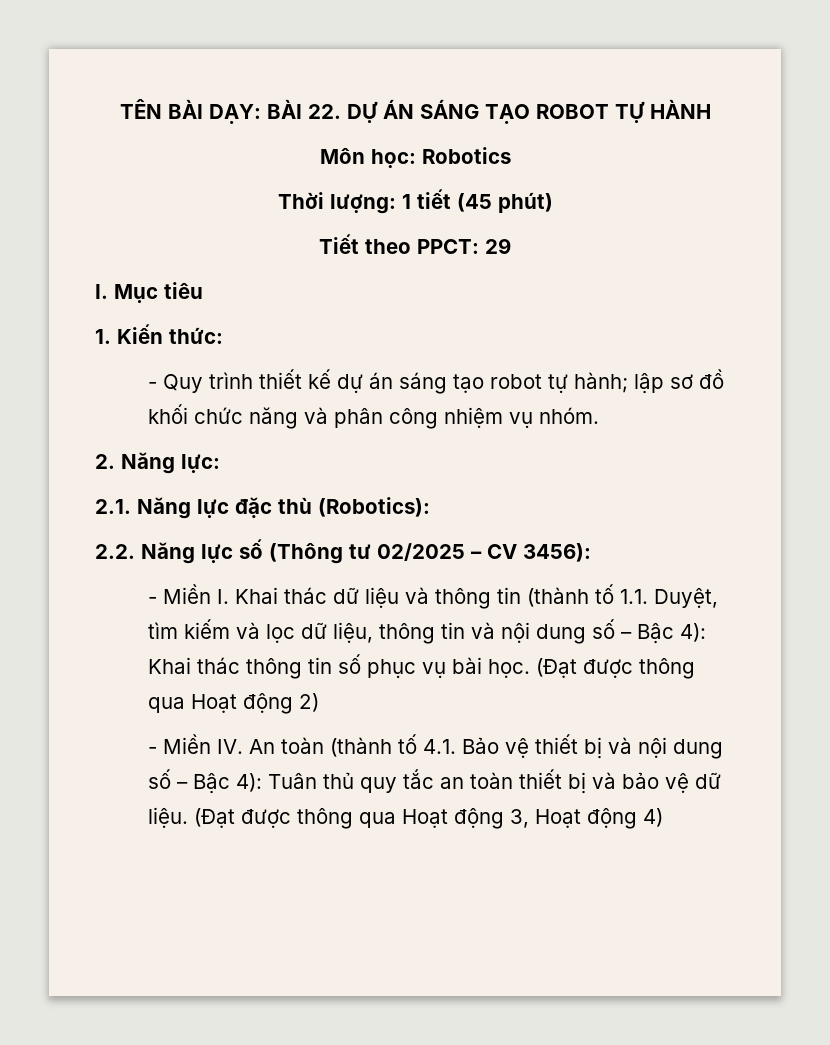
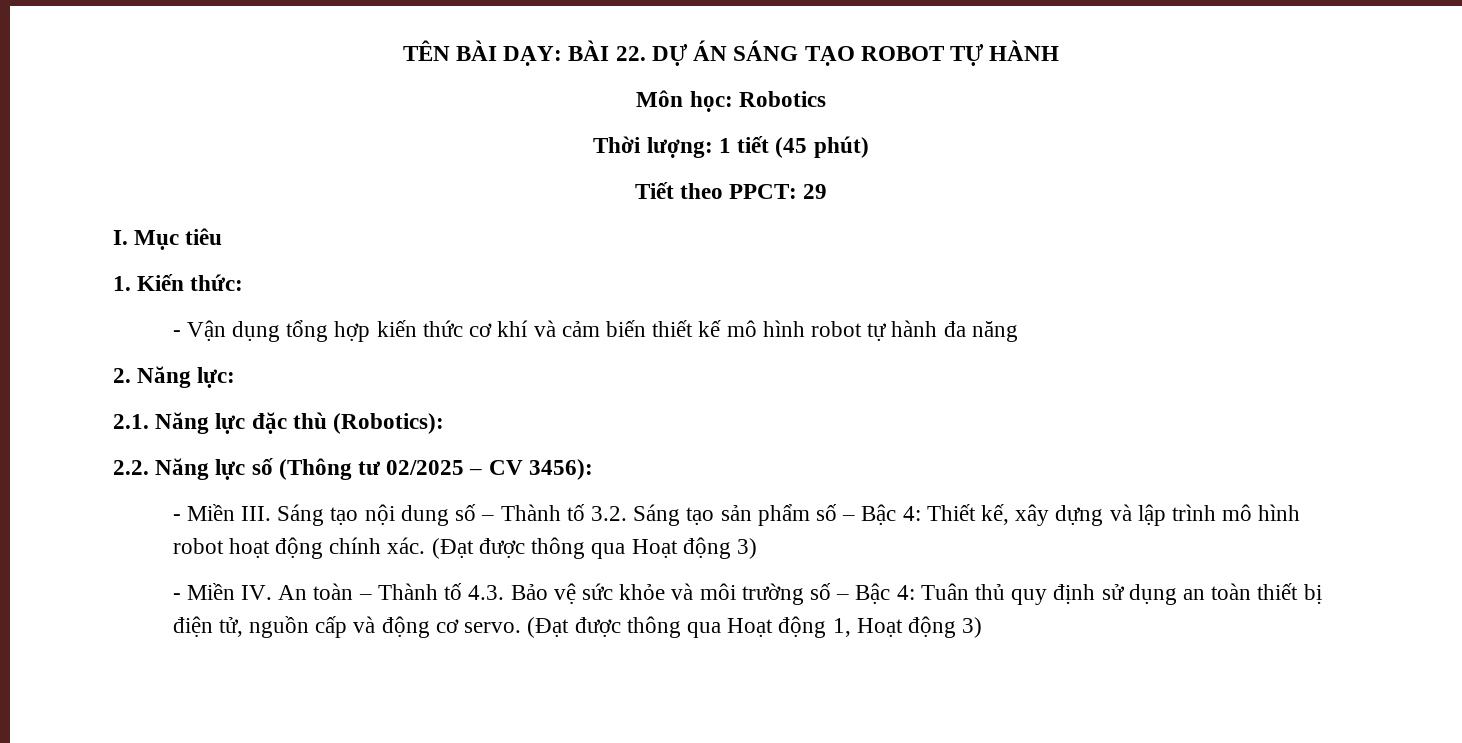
- - Quy trình thiết kế dự án sáng tạo robot tự hành; lập sơ đồ khối chức năng và phân công nhiệm vụ nhóm.
+ - Vận dụng tổng hợp kiến thức cơ khí và cảm biến thiết kế mô hình robot tự hành đa năng
- - Miền I. Khai thác dữ liệu và thông tin (thành tố 1.1. Duyệt, tìm kiếm và lọc dữ liệu, thông tin và nội dung số – Bậc 4): Khai thác thông tin số phục vụ bài học. (Đạt được thông qua Hoạt động 2)
+ - Miền III. Sáng tạo nội dung số – Thành tố 3.2. Sáng tạo sản phẩm số – Bậc 4: Thiết kế, xây dựng và lập trình mô hình robot hoạt động chính xác. (Đạt được thông qua Hoạt động 3)
- - Miền IV. An toàn (thành tố 4.1. Bảo vệ thiết bị và nội dung số – Bậc 4): Tuân thủ quy tắc an toàn thiết bị và bảo vệ dữ liệu. (Đạt được thông qua Hoạt động 3, Hoạt động 4)
+ - Miền IV. An toàn – Thành tố 4.3. Bảo vệ sức khỏe và môi trường số – Bậc 4: Tuân thủ quy định sử dụng an toàn thiết bị điện tử, nguồn cấp và động cơ servo. (Đạt được thông qua Hoạt động 1, Hoạt động 3)

